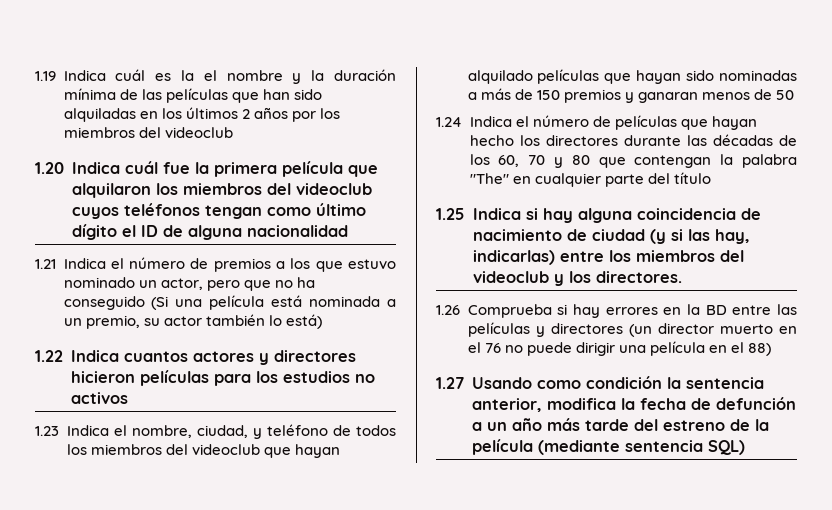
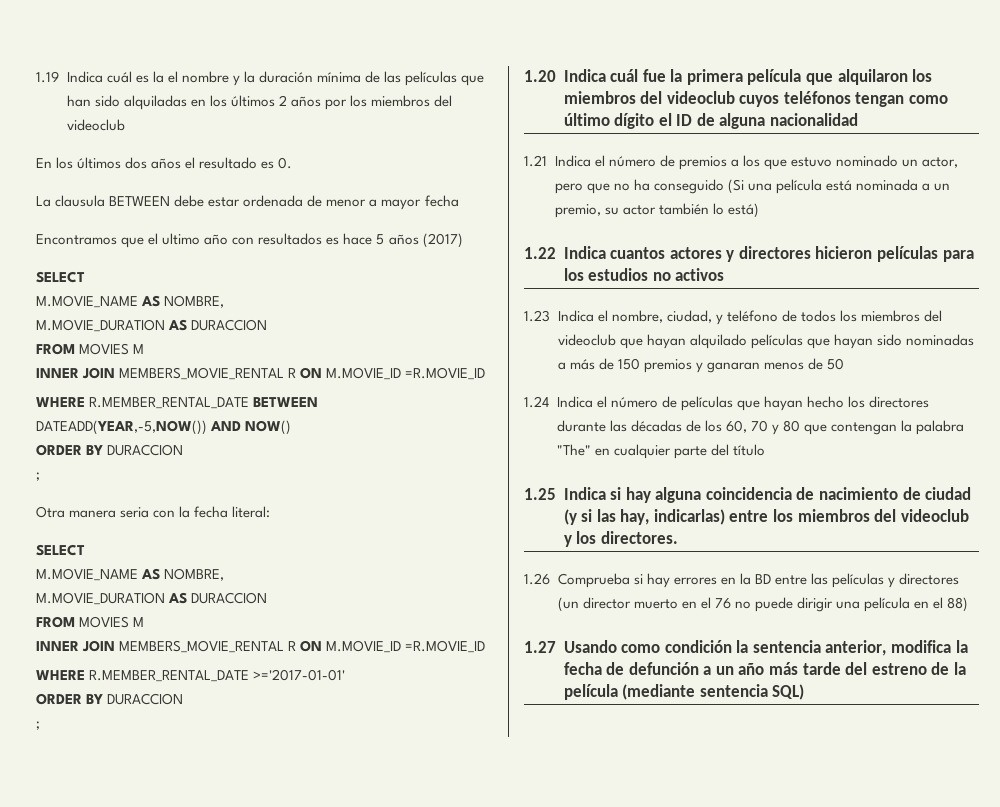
+ En los últimos dos años el resultado es 0.
+ La clausula BETWEEN debe estar ordenada de menor a mayor fecha
+ Encontramos que el ultimo año con resultados es hace 5 años (2017)
+ SELECT
+ M.MOVIE_NAME AS NOMBRE,
+ M.MOVIE_DURATION AS DURACCION
+ FROM MOVIES M
+ INNER JOIN MEMBERS_MOVIE_RENTAL R ON M.MOVIE_ID =R.MOVIE_ID
+ WHERE R.MEMBER_RENTAL_DATE BETWEEN DATEADD(YEAR,-5,NOW()) AND NOW()
+ ORDER BY DURACCION
+ ;
+ Otra manera seria con la fecha literal:
+ SELECT
+ M.MOVIE_NAME AS NOMBRE,
+ M.MOVIE_DURATION AS DURACCION
+ FROM MOVIES M
+ INNER JOIN MEMBERS_MOVIE_RENTAL R ON M.MOVIE_ID =R.MOVIE_ID
+ WHERE R.MEMBER_RENTAL_DATE >='2017-01-01'
+ ORDER BY DURACCION
+ ;

